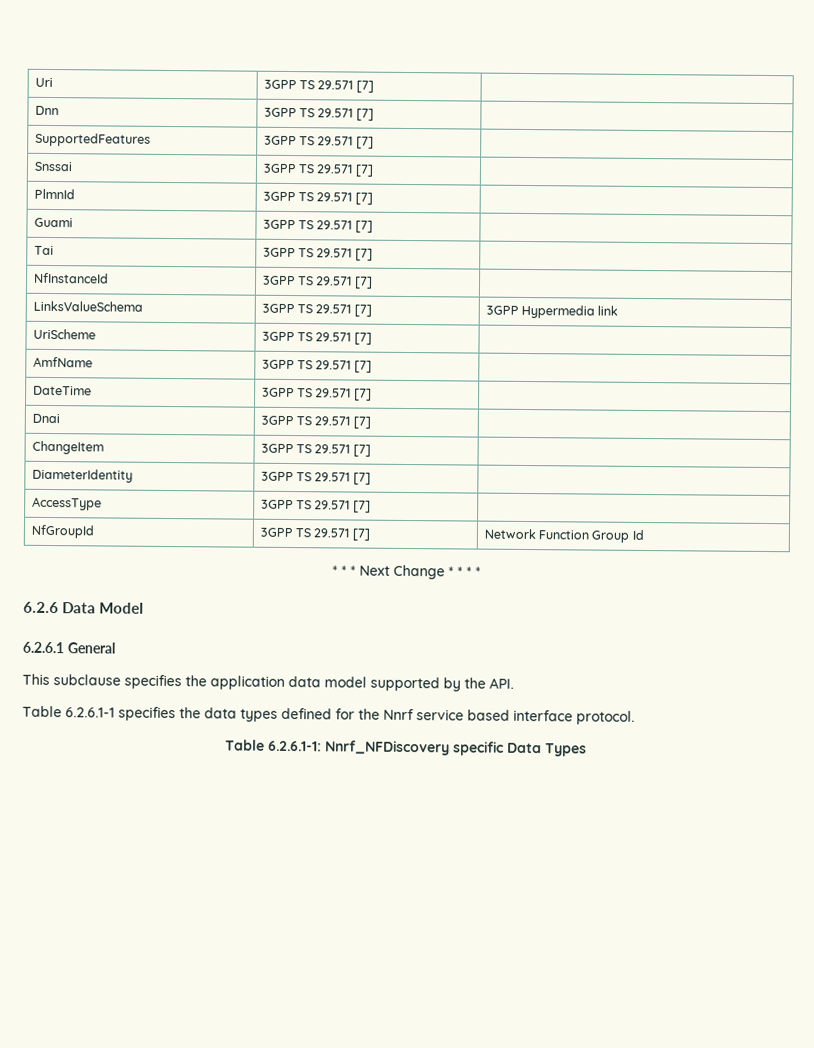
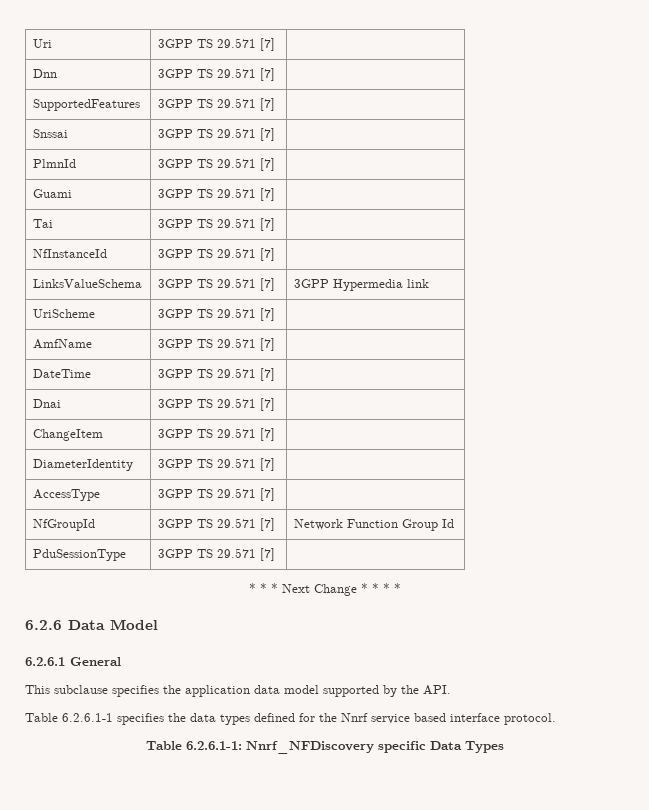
+ PduSessionType | 3GPP TS 29.571 [7] |

